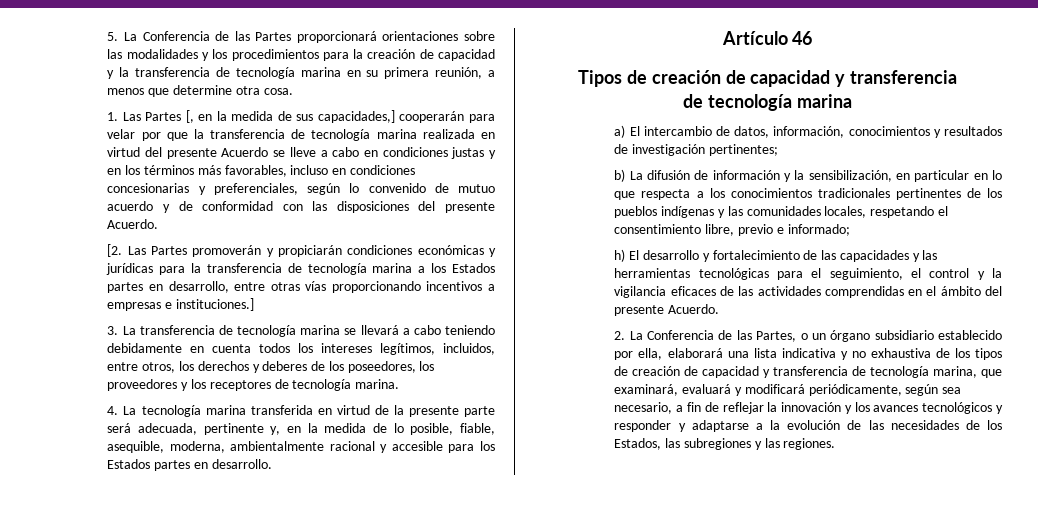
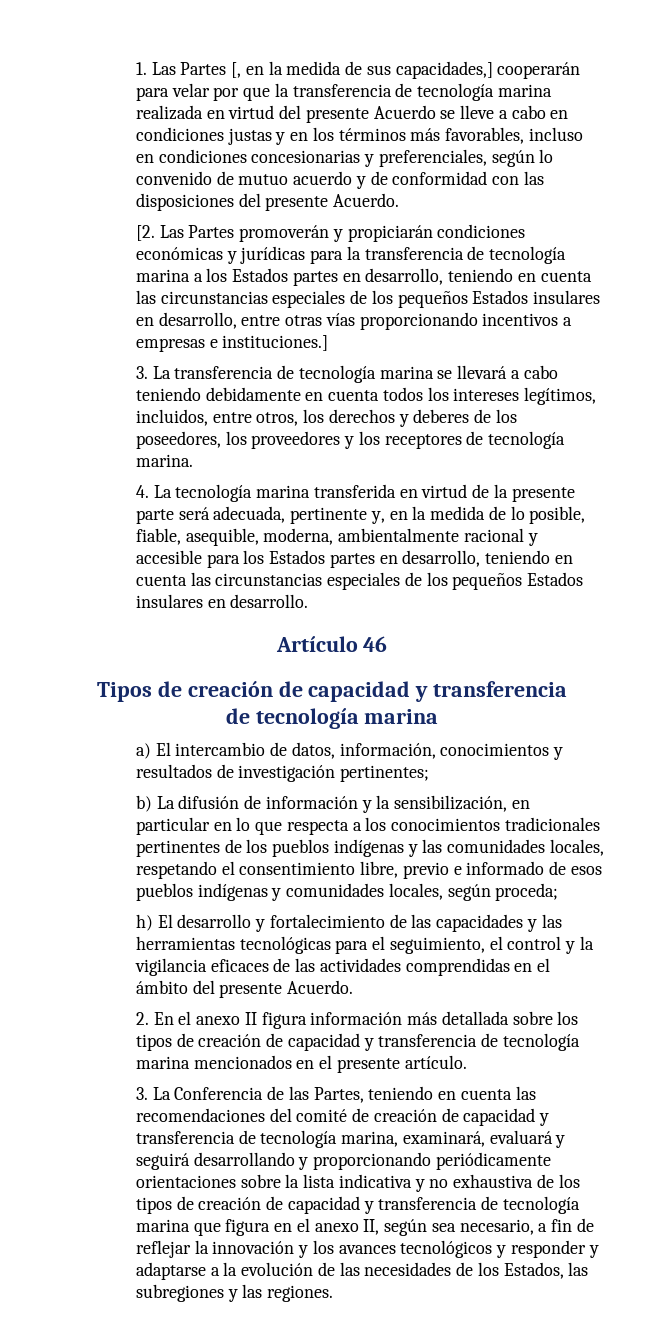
- 5. La Conferencia de las Partes proporcionará orientaciones sobre las modalidades y los procedimientos para la creación de capacidad y la transferencia de tecnología marina en su primera reunión, a menos que determine otra cosa.
- [2. Las Partes promoverán y propiciarán condiciones económicas y jurídicas para la transferencia de tecnología marina a los Estados partes en desarrollo, entre otras vías proporcionando incentivos a empresas e instituciones.]
+ [2. Las Partes promoverán y propiciarán condiciones económicas y jurídicas para la transferencia de tecnología marina a los Estados partes en desarrollo, teniendo en cuenta las circunstancias especiales de los pequeños Estados insulares en desarrollo, entre otras vías proporcionando incentivos a empresas e instituciones.]
- 4. La tecnología marina transferida en virtud de la presente parte será adecuada, pertinente y, en la medida de lo posible, fiable, asequible, moderna, ambientalmente racional y accesible para los Estados partes en desarrollo.
+ 4. La tecnología marina transferida en virtud de la presente parte será adecuada, pertinente y, en la medida de lo posible, fiable, asequible, moderna, ambientalmente racional y accesible para los Estados partes en desarrollo, teniendo en cuenta las circunstancias especiales de los pequeños Estados insulares en desarrollo.
- b) La difusión de información y la sensibilización, en particular en lo que respecta a los conocimientos tradicionales pertinentes de los pueblos indígenas y las comunidades locales, respetando el consentimiento libre, previo e informado;
+ b) La difusión de información y la sensibilización, en particular en lo que respecta a los conocimientos tradicionales pertinentes de los pueblos indígenas y las comunidades locales, respetando el consentimiento libre, previo e informado de esos pueblos indígenas y comunidades locales, según proceda;
- 2. La Conferencia de las Partes, o un órgano subsidiario establecido por ella, elaborará una lista indicativa y no exhaustiva de los tipos de creación de capacidad y transferencia de tecnología marina, que examinará, evaluará y modificará periódicamente, según sea necesario, a fin de reflejar la innovación y los avances tecnológicos y responder y adaptarse a la evolución de las necesidades de los Estados, las subregiones y las regiones.
+ 2. En el anexo II figura información más detallada sobre los tipos de creación de capacidad y transferencia de tecnología marina mencionados en el presente artículo.
+ 3. La Conferencia de las Partes, teniendo en cuenta las recomendaciones del comité de creación de capacidad y transferencia de tecnología marina, examinará, evaluará y seguirá desarrollando y proporcionando periódicamente orientaciones sobre la lista indicativa y no exhaustiva de los tipos de creación de capacidad y transferencia de tecnología marina que figura en el anexo II, según sea necesario, a fin de reflejar la innovación y los avances tecnológicos y responder y adaptarse a la evolución de las necesidades de los Estados, las subregiones y las regiones.

